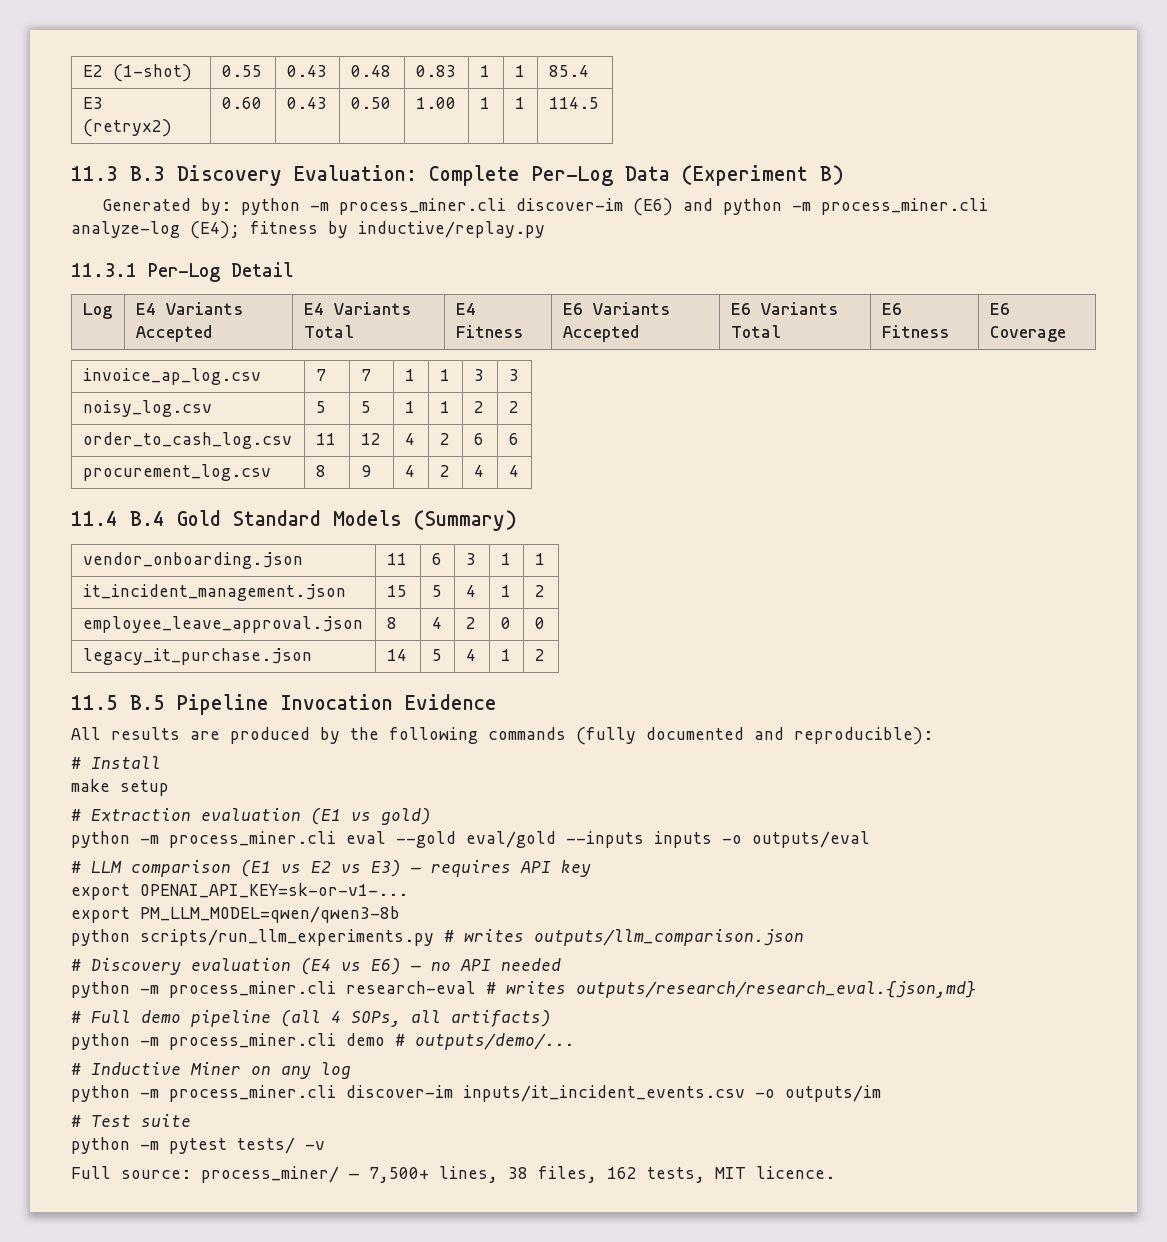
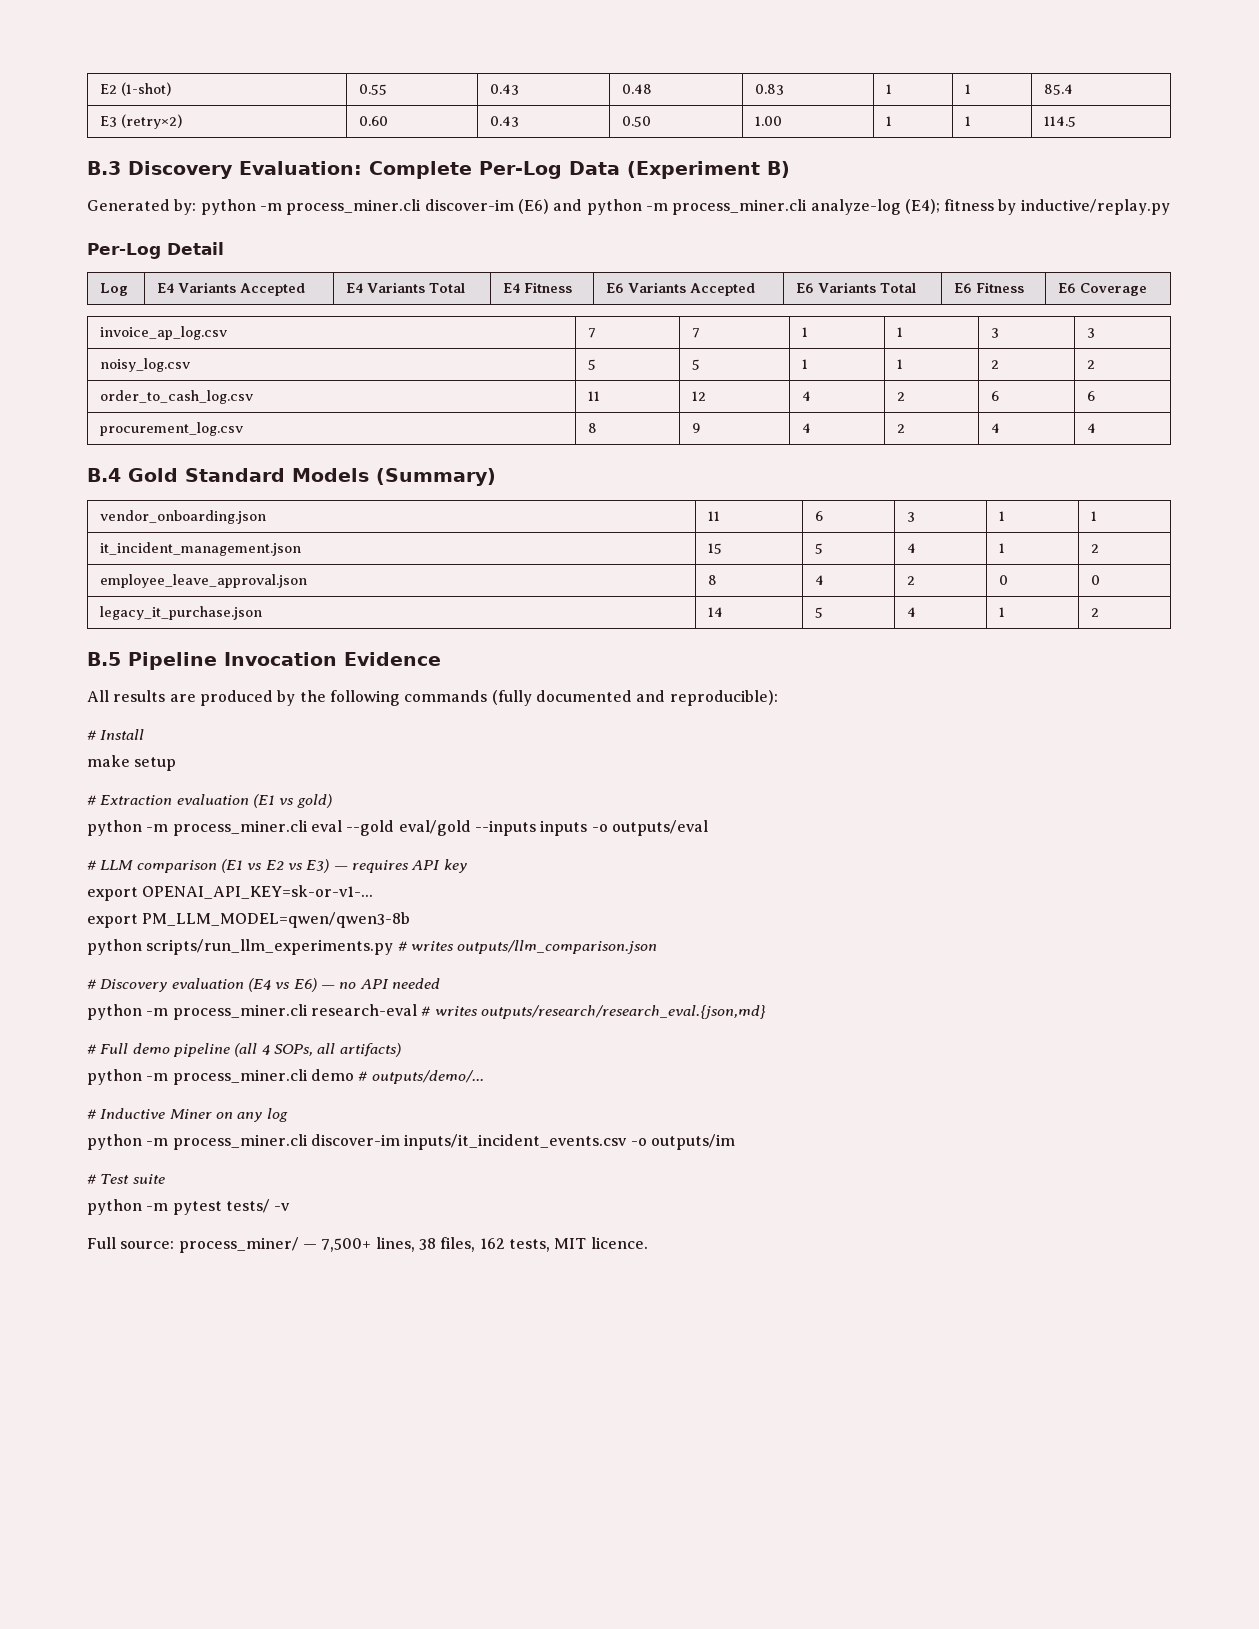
- 11.3 B.3 Discovery Evaluation: Complete Per-Log Data (Experiment B)
+ B.3 Discovery Evaluation: Complete Per-Log Data (Experiment B)
- 11.3.1 Per-Log Detail
+ Per-Log Detail
- 11.4 B.4 Gold Standard Models (Summary)
+ B.4 Gold Standard Models (Summary)
- 11.5 B.5 Pipeline Invocation Evidence
+ B.5 Pipeline Invocation Evidence

